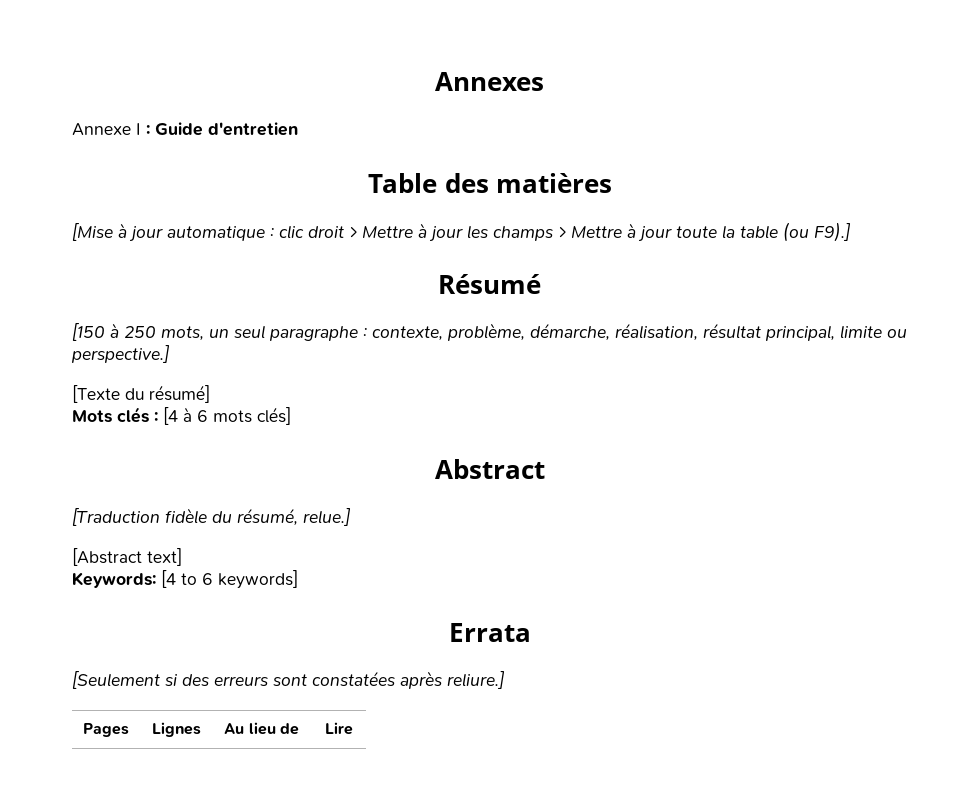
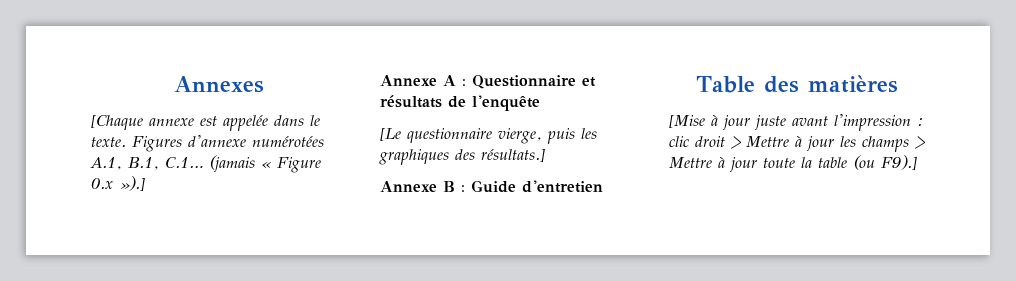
- Annexe I : Guide d'entretien
+ [Chaque annexe est appelée dans le texte. Figures d'annexe numérotées A.1, B.1, C.1… (jamais « Figure 0.x »).]
+ Annexe A : Questionnaire et résultats de l'enquête
+ [Le questionnaire vierge, puis les graphiques des résultats.]
+ Annexe B : Guide d'entretien
- [Mise à jour automatique : clic droit > Mettre à jour les champs > Mettre à jour toute la table (ou F9).]
+ [Mise à jour juste avant l'impression : clic droit > Mettre à jour les champs > Mettre à jour toute la table (ou F9).]
- Résumé
- [150 à 250 mots, un seul paragraphe : contexte, problème, démarche, réalisation, résultat principal, limite ou perspective.]
- [Texte du résumé]
- Mots clés : [4 à 6 mots clés]
- Abstract
- [Traduction fidèle du résumé, relue.]
- [Abstract text]
- Keywords: [4 to 6 keywords]
- Errata
- [Seulement si des erreurs sont constatées après reliure.]
- Pages | Lignes | Au lieu de | Lire

